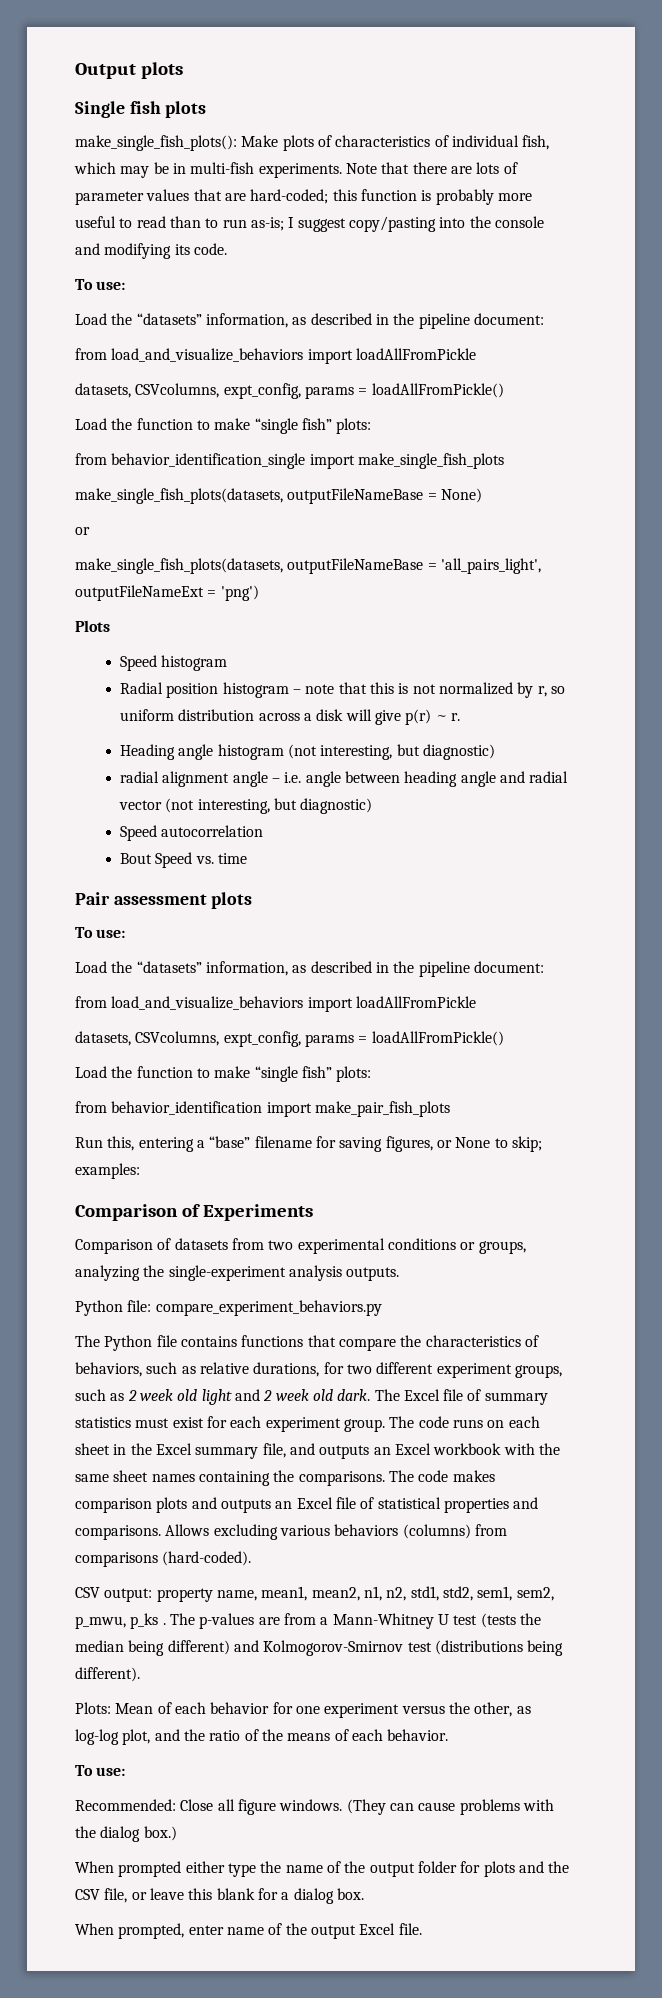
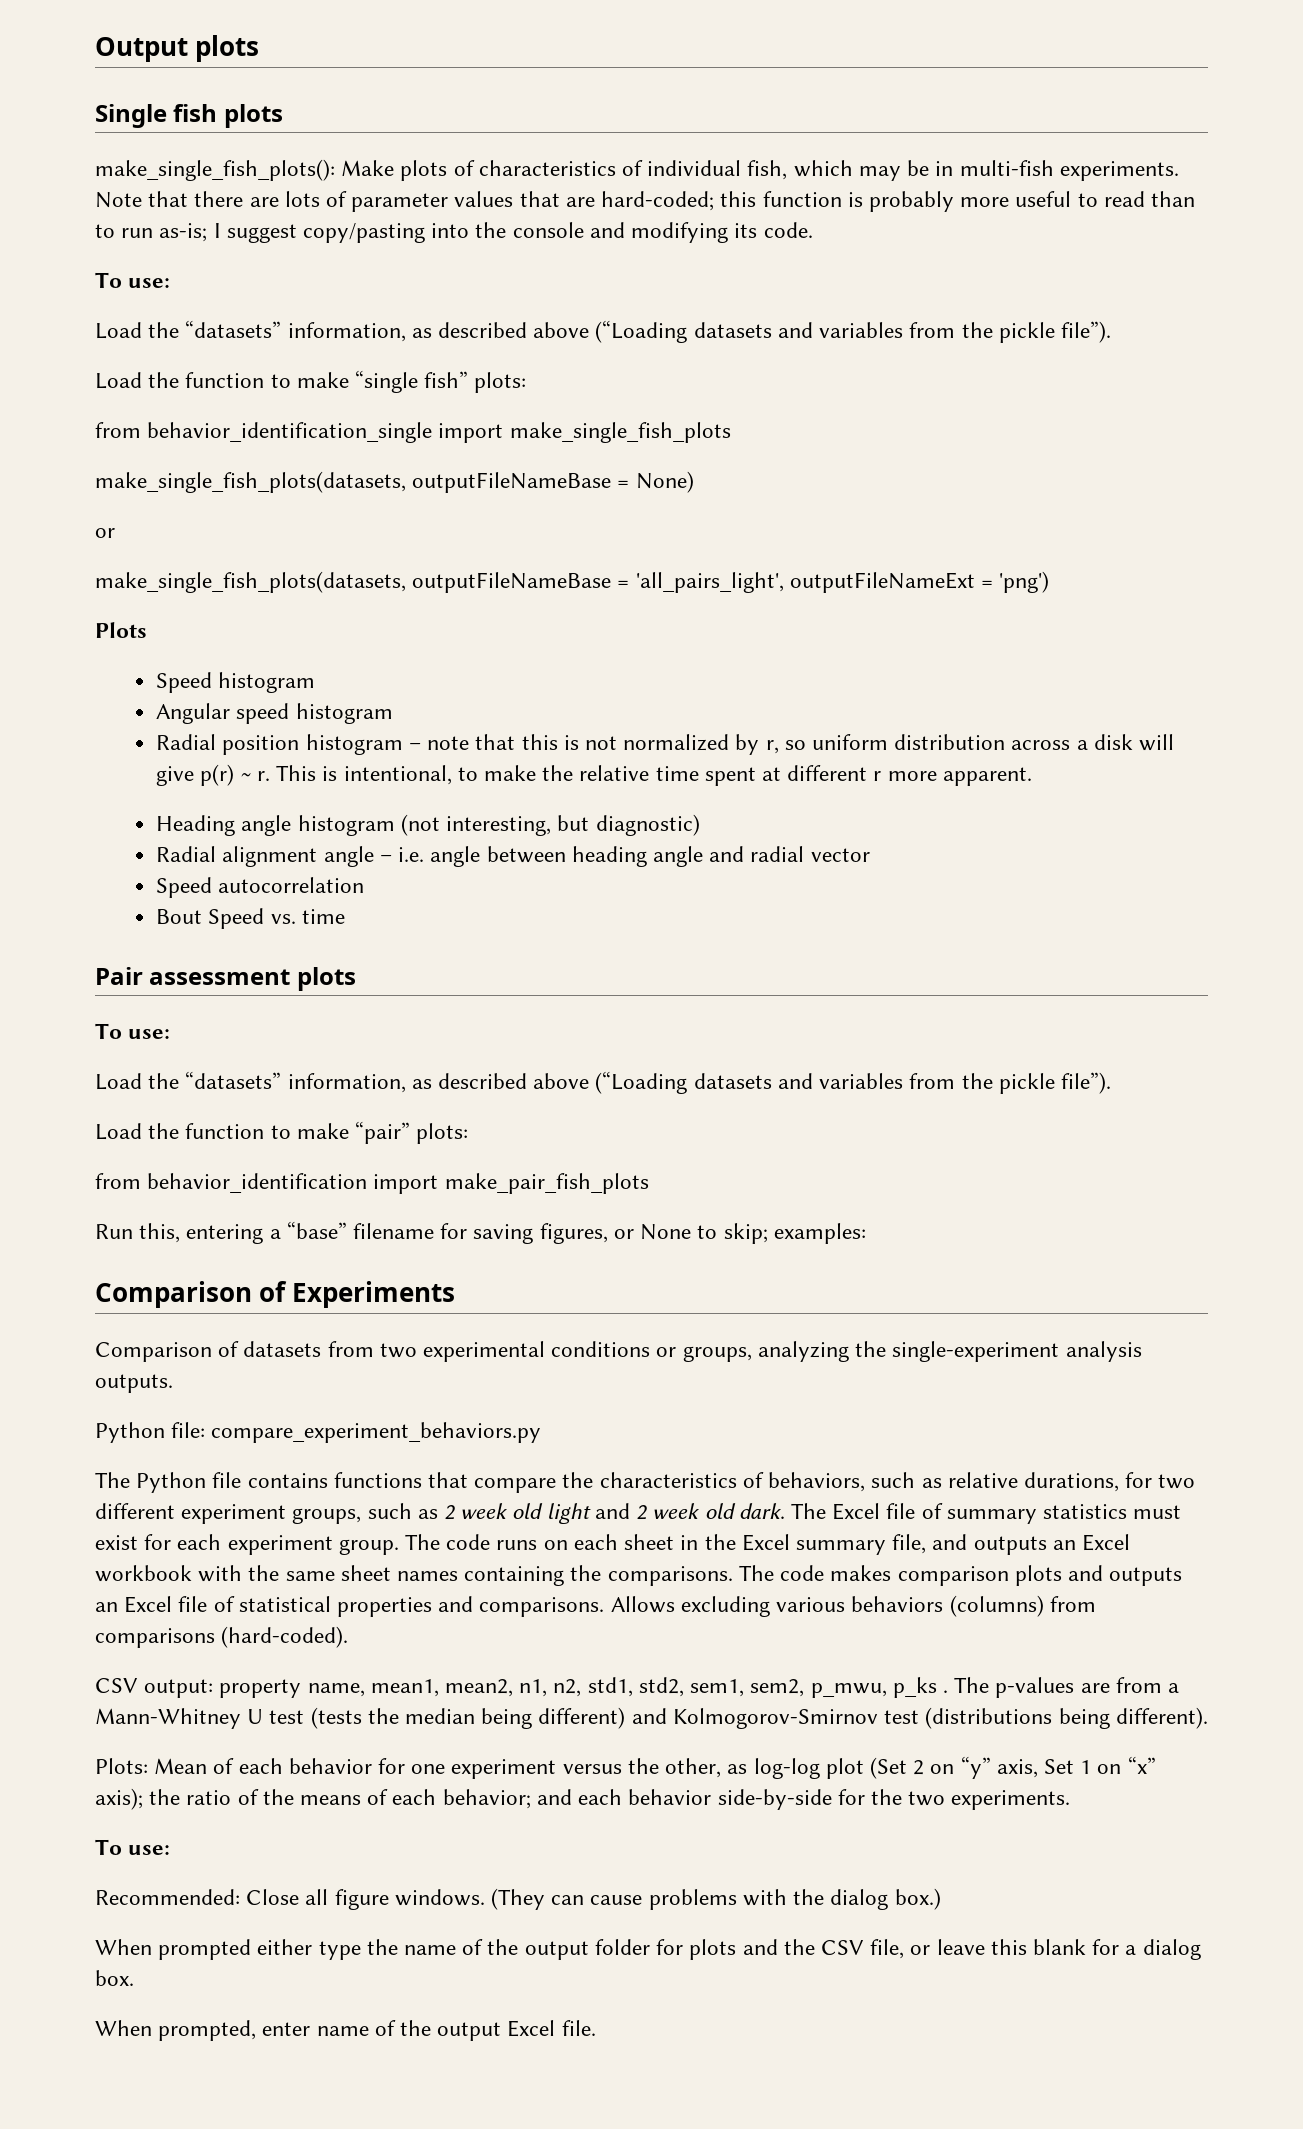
  Note that there are lots of parameter values that are hard-coded; this function is probably more useful to read than to run as-is; I suggest copy/pasting into the console and modifying its code.
  To use:
- Load the “datasets” information, as described in the pipeline document:
- from load_and_visualize_behaviors import loadAllFromPickle
- datasets, CSVcolumns, expt_config, params = loadAllFromPickle()
+ Load the “datasets” information, as described above (“Loading datasets and variables from the pickle file”).
+ Angular speed histogram
+ This is intentional, to make the relative time spent at different r more apparent.
- radial alignment angle – i.e. angle between heading angle and radial vector (not interesting, but diagnostic)
+ Radial alignment angle – i.e. angle between heading angle and radial vector
  Pair assessment plots
  To use:
- Load the “datasets” information, as described in the pipeline document:
- from load_and_visualize_behaviors import loadAllFromPickle
- datasets, CSVcolumns, expt_config, params = loadAllFromPickle()
- Load the function to make “single fish” plots:
+ Load the “datasets” information, as described above (“Loading datasets and variables from the pickle file”).
+ Load the function to make “pair” plots:
- Plots: Mean of each behavior for one experiment versus the other, as log-log plot, and the ratio of the means of each behavior.
+ Plots: Mean of each behavior for one experiment versus the other, as log-log plot (Set 2 on “y” axis, Set 1 on “x” axis); the ratio of the means of each behavior; and each behavior side-by-side for the two experiments.

